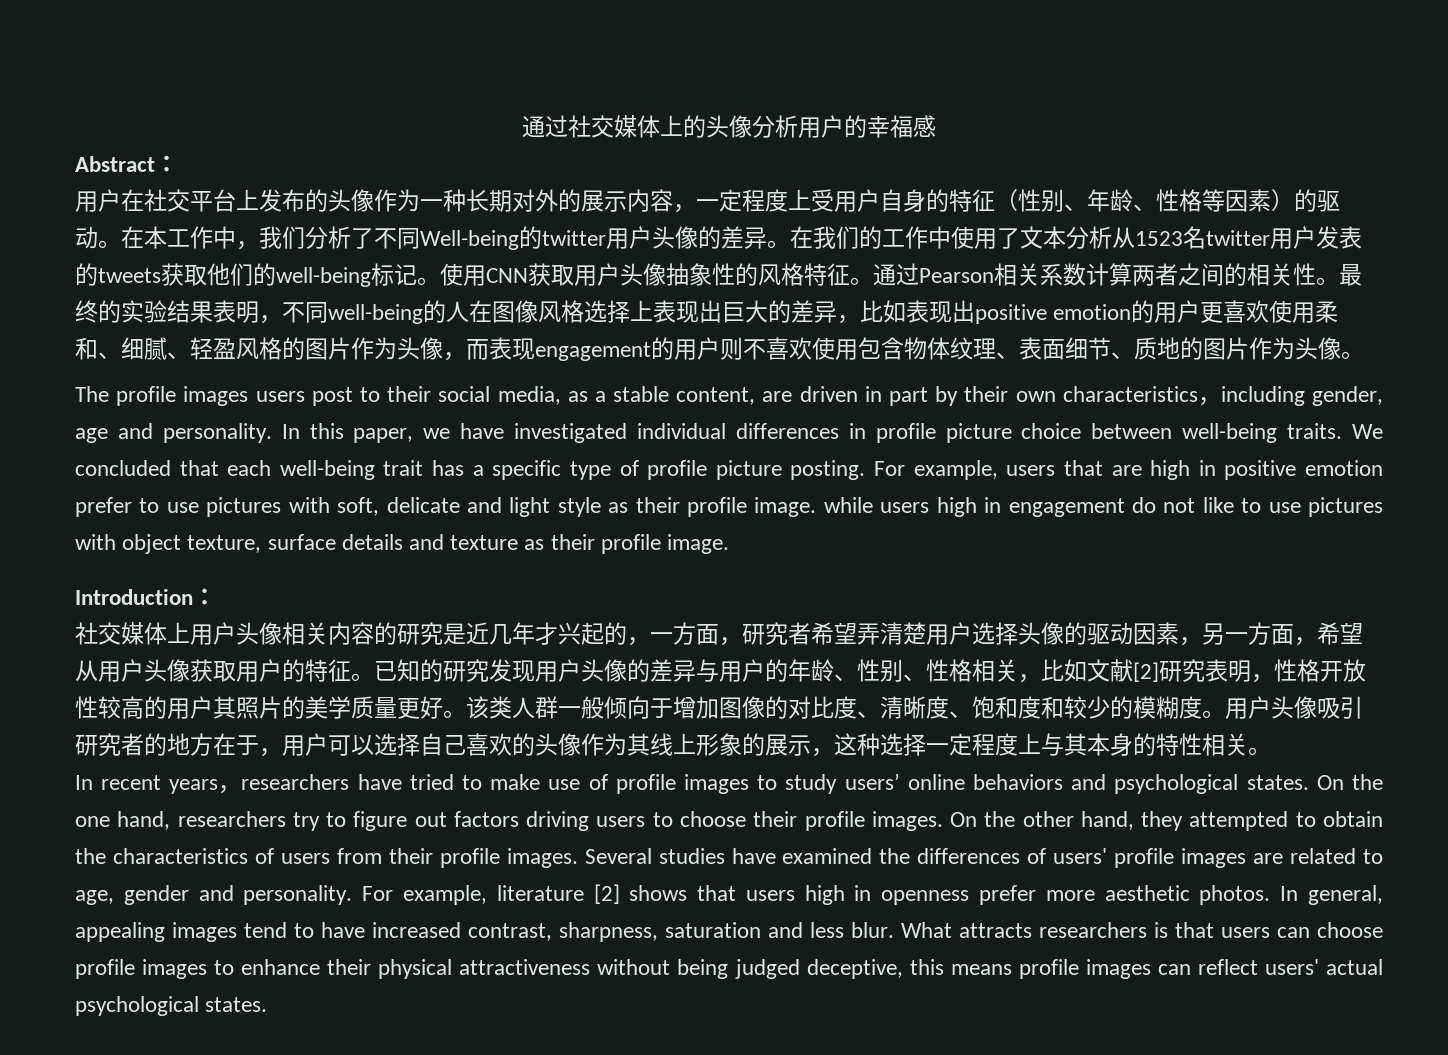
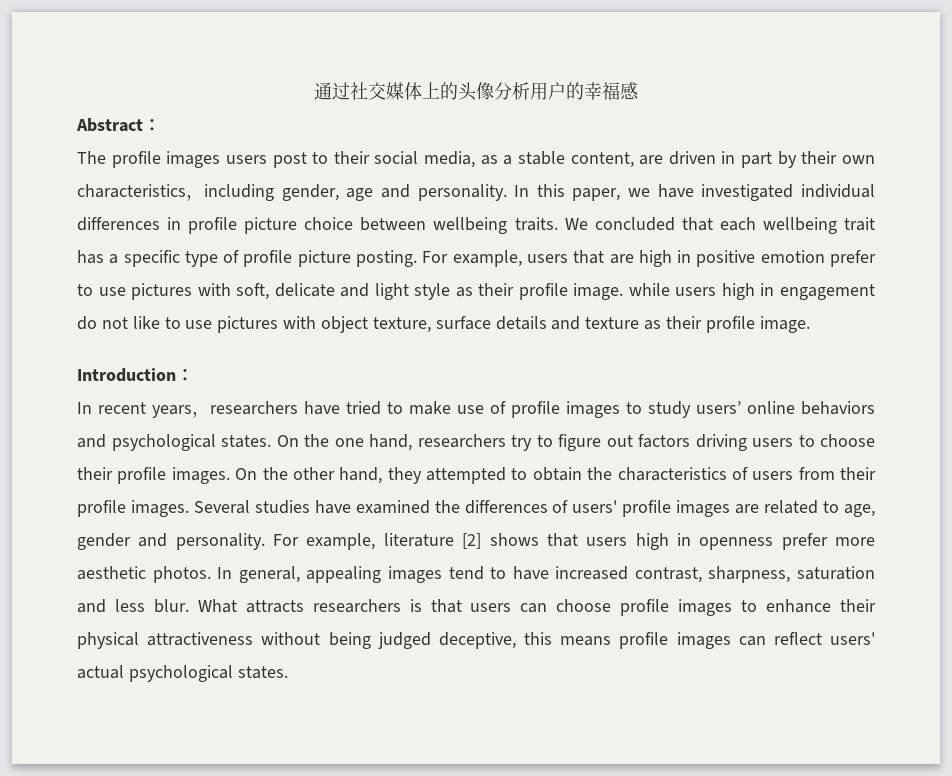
- 用户在社交平台上发布的头像作为一种长期对外的展示内容，一定程度上受用户自身的特征（性别、年龄、性格等因素）的驱动。在本工作中，我们分析了不同Well-being的twitter用户头像的差异。在我们的工作中使用了文本分析从1523名twitter用户发表的tweets获取他们的well-being标记。使用CNN获取用户头像抽象性的风格特征。通过Pearson相关系数计算两者之间的相关性。最终的实验结果表明，不同well-being的人在图像风格选择上表现出巨大的差异，比如表现出positive emotion的用户更喜欢使用柔和、细腻、轻盈风格的图片作为头像，而表现engagement的用户则不喜欢使用包含物体纹理、表面细节、质地的图片作为头像。
- In this paper, we have investigated individual differences in profile picture choice between well-being traits.
+ In this paper, we have investigated individual differences in profile picture choice between wellbeing traits.
- We concluded that each well-being trait has a specific type of profile picture posting.
+ We concluded that each wellbeing trait has a specific type of profile picture posting.
- 社交媒体上用户头像相关内容的研究是近几年才兴起的，一方面，研究者希望弄清楚用户选择头像的驱动因素，另一方面，希望从用户头像获取用户的特征。已知的研究发现用户头像的差异与用户的年龄、性别、性格相关，比如文献[2]研究表明，性格开放性较高的用户其照片的美学质量更好。该类人群一般倾向于增加图像的对比度、清晰度、饱和度和较少的模糊度。用户头像吸引研究者的地方在于，用户可以选择自己喜欢的头像作为其线上形象的展示，这种选择一定程度上与其本身的特性相关。

